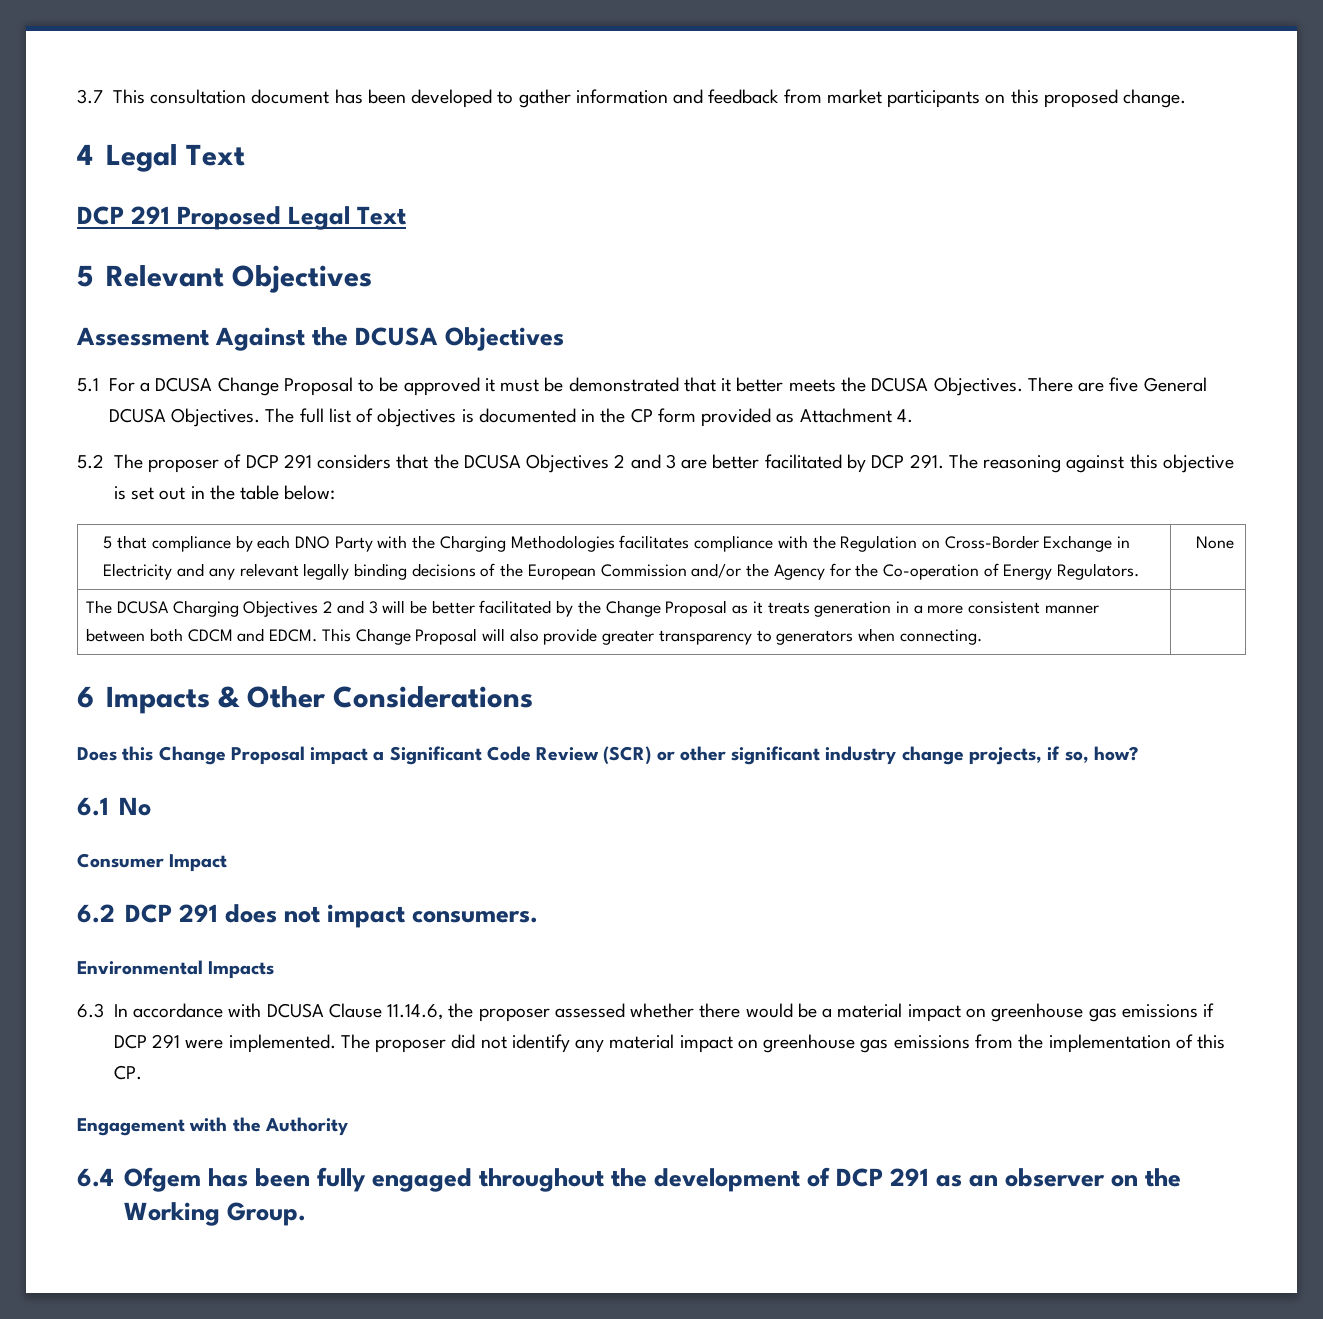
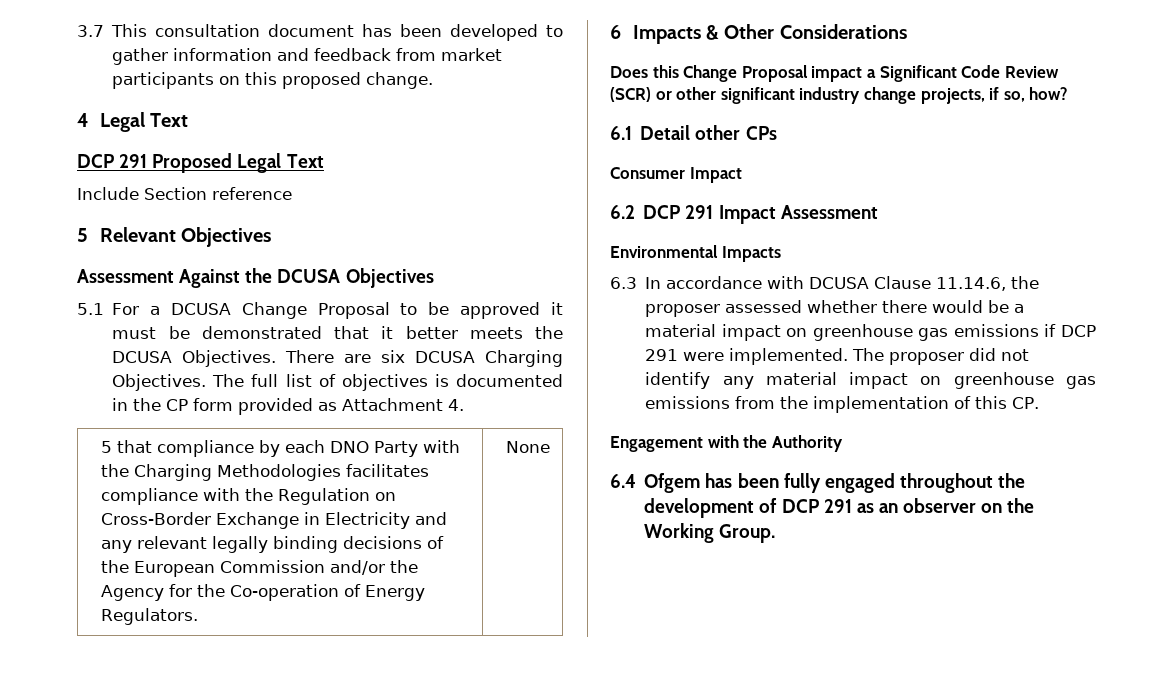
+ Include Section reference
- There are five General DCUSA Objectives.
+ There are six DCUSA Charging Objectives.
- 5.2 The proposer of DCP 291 considers that the DCUSA Objectives 2 and 3 are better facilitated by DCP 291. The reasoning against this objective is set out in the table below:
- The DCUSA Charging Objectives 2 and 3 will be better facilitated by the Change Proposal as it treats generation in a more consistent manner between both CDCM and EDCM. This Change Proposal will also provide greater transparency to generators when connecting.
- 6.1 No
+ 6.1 Detail other CPs
- 6.2 DCP 291 does not impact consumers.
+ 6.2 DCP 291 Impact Assessment

